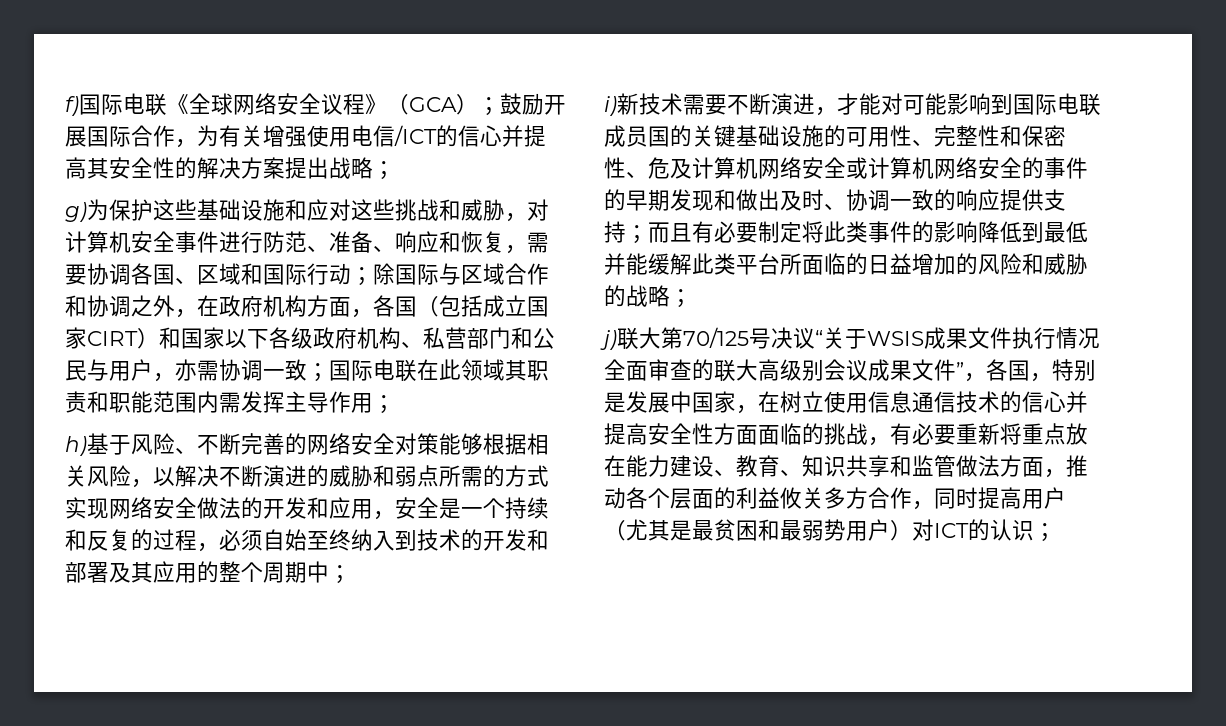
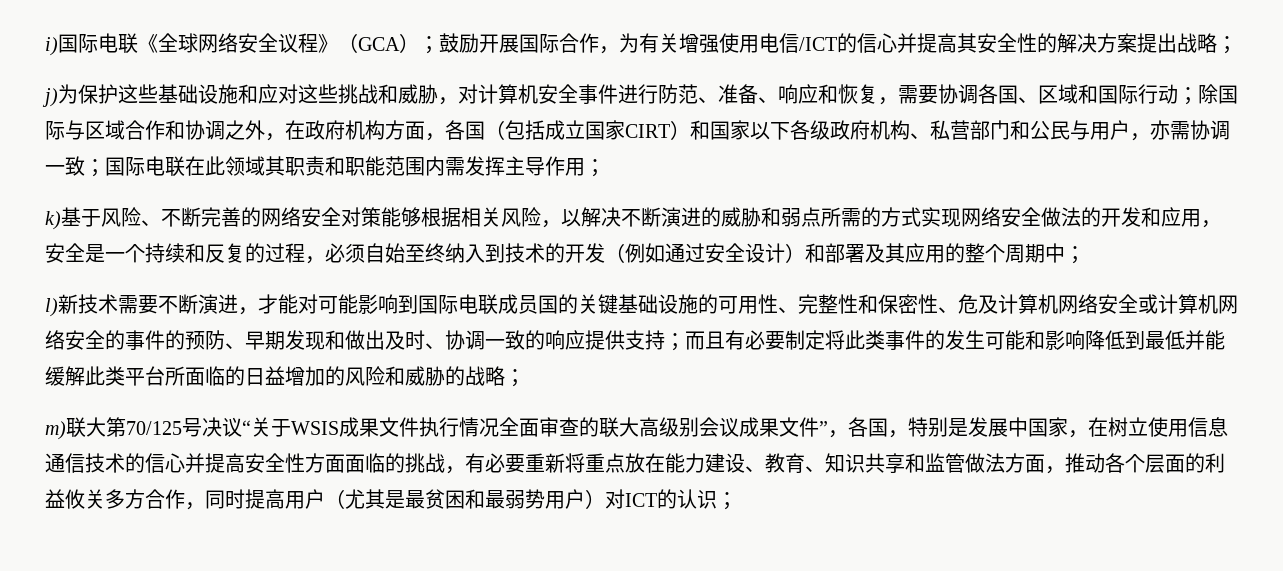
- f)国际电联《全球网络安全议程》（GCA）；鼓励开展国际合作，为有关增强使用电信/ICT的信心并提高其安全性的解决方案提出战略；
+ i)国际电联《全球网络安全议程》（GCA）；鼓励开展国际合作，为有关增强使用电信/ICT的信心并提高其安全性的解决方案提出战略；
- g)为保护这些基础设施和应对这些挑战和威胁，对计算机安全事件进行防范、准备、响应和恢复，需要协调各国、区域和国际行动；
+ j)为保护这些基础设施和应对这些挑战和威胁，对计算机安全事件进行防范、准备、响应和恢复，需要协调各国、区域和国际行动；
- h)基于风险、不断完善的网络安全对策能够根据相关风险，以解决不断演进的威胁和弱点所需的方式实现网络安全做法的开发和应用，安全是一个持续和反复的过程，必须自始至终纳入到技术的开发和部署及其应用的整个周期中；
+ k)基于风险、不断完善的网络安全对策能够根据相关风险，以解决不断演进的威胁和弱点所需的方式实现网络安全做法的开发和应用，安全是一个持续和反复的过程，必须自始至终纳入到技术的开发（例如通过安全设计）和部署及其应用的整个周期中；
- i)新技术需要不断演进，才能对可能影响到国际电联成员国的关键基础设施的可用性、完整性和保密性、危及计算机网络安全或计算机网络安全的事件的早期发现和做出及时、协调一致的响应提供支持；
+ l)新技术需要不断演进，才能对可能影响到国际电联成员国的关键基础设施的可用性、完整性和保密性、危及计算机网络安全或计算机网络安全的事件的预防、早期发现和做出及时、协调一致的响应提供支持；
- 而且有必要制定将此类事件的影响降低到最低并能缓解此类平台所面临的日益增加的风险和威胁的战略；
+ 而且有必要制定将此类事件的发生可能和影响降低到最低并能缓解此类平台所面临的日益增加的风险和威胁的战略；
- j)联大第70/125号决议“关于WSIS成果文件执行情况全面审查的联大高级别会议成果文件”，各国，特别是发展中国家，在树立使用信息通信技术的信心并提高安全性方面面临的挑战，有必要重新将重点放在能力建设、教育、知识共享和监管做法方面，推动各个层面的利益攸关多方合作，同时提高用户（尤其是最贫困和最弱势用户）对ICT的认识；
+ m)联大第70/125号决议“关于WSIS成果文件执行情况全面审查的联大高级别会议成果文件”，各国，特别是发展中国家，在树立使用信息通信技术的信心并提高安全性方面面临的挑战，有必要重新将重点放在能力建设、教育、知识共享和监管做法方面，推动各个层面的利益攸关多方合作，同时提高用户（尤其是最贫困和最弱势用户）对ICT的认识；

